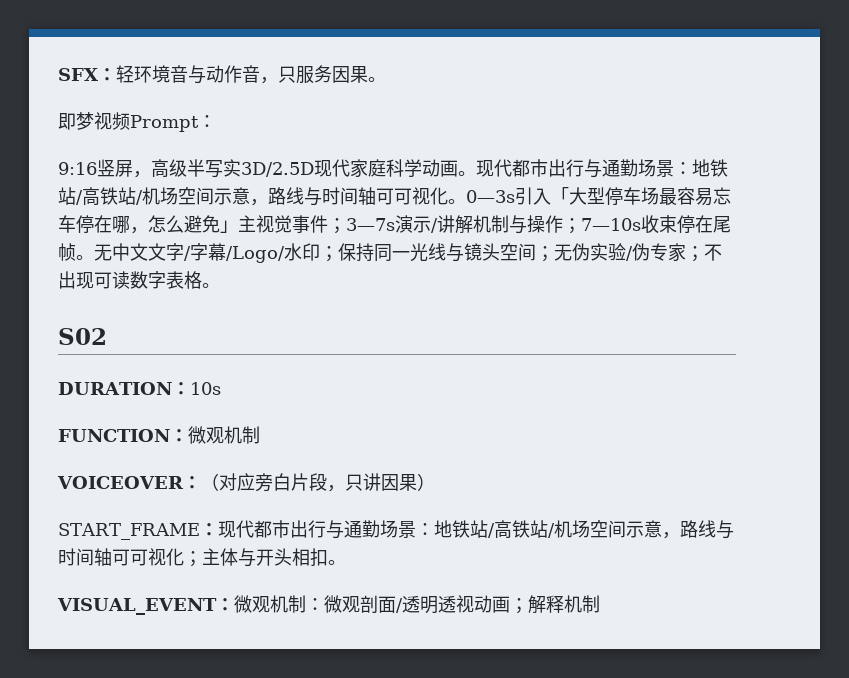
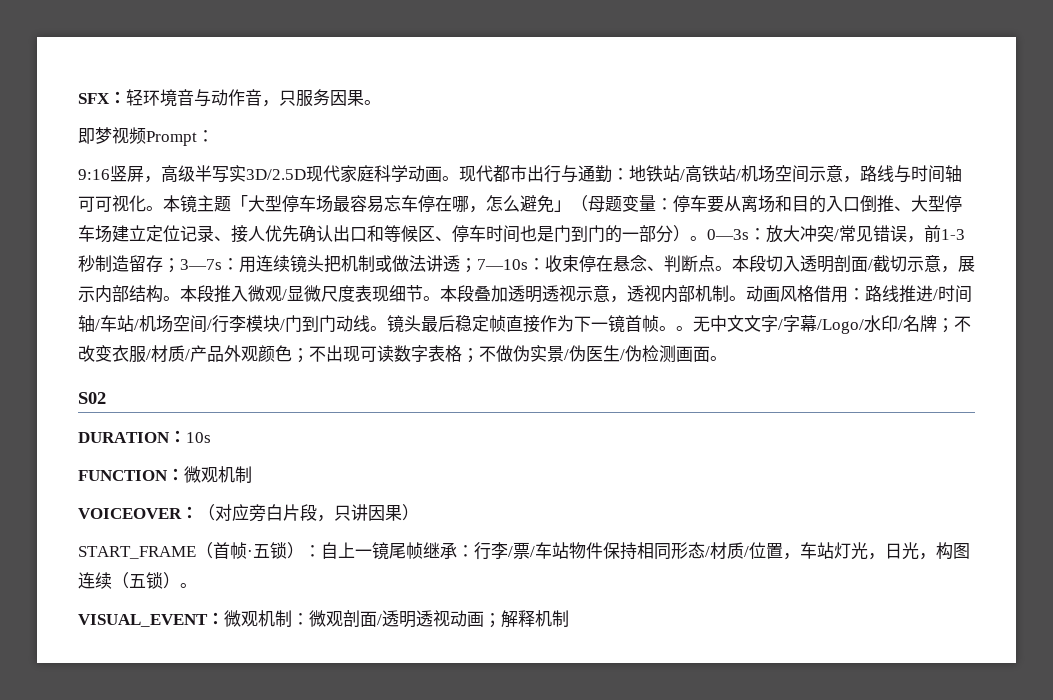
- 现代都市出行与通勤场景：地铁站/高铁站/机场空间示意，路线与时间轴可可视化。
+ 现代都市出行与通勤：地铁站/高铁站/机场空间示意，路线与时间轴可可视化。
- 0—3s引入「大型停车场最容易忘车停在哪，怎么避免」主视觉事件；3—7s演示/讲解机制与操作；7—10s收束停在尾帧。
+ 本镜主题「大型停车场最容易忘车停在哪，怎么避免」（母题变量：停车要从离场和目的入口倒推、大型停车场建立定位记录、接人优先确认出口和等候区、停车时间也是门到门的一部分）。0—3s：放大冲突/常见错误，前1-3秒制造留存；3—7s：用连续镜头把机制或做法讲透；7—10s：收束停在悬念、判断点。本段切入透明剖面/截切示意，展示内部结构。本段推入微观/显微尺度表现细节。本段叠加透明透视示意，透视内部机制。动画风格借用：路线推进/时间轴/车站/机场空间/行李模块/门到门动线。镜头最后稳定帧直接作为下一镜首帧。。
- 无中文文字/字幕/Logo/水印；保持同一光线与镜头空间；无伪实验/伪专家；不出现可读数字表格。
+ 无中文文字/字幕/Logo/水印/名牌；不改变衣服/材质/产品外观颜色；不出现可读数字表格；不做伪实景/伪医生/伪检测画面。
- START_FRAME：现代都市出行与通勤场景：地铁站/高铁站/机场空间示意，路线与时间轴可可视化；主体与开头相扣。
+ START_FRAME（首帧·五锁）：自上一镜尾帧继承：行李/票/车站物件保持相同形态/材质/位置，车站灯光，日光，构图连续（五锁）。

